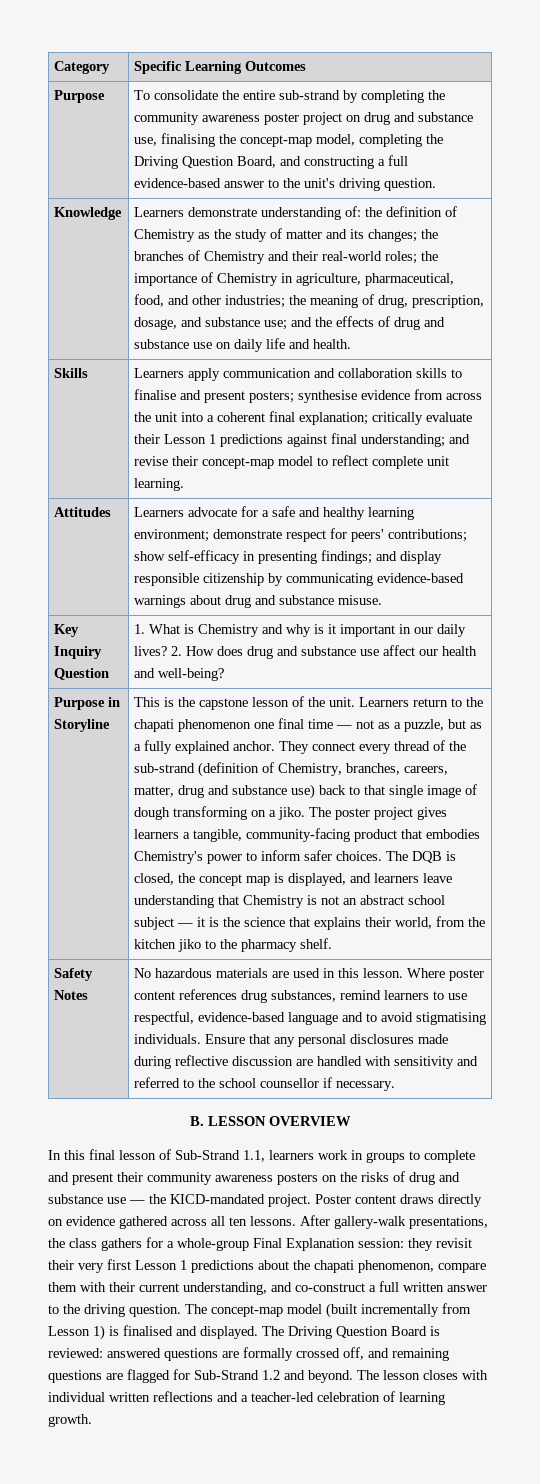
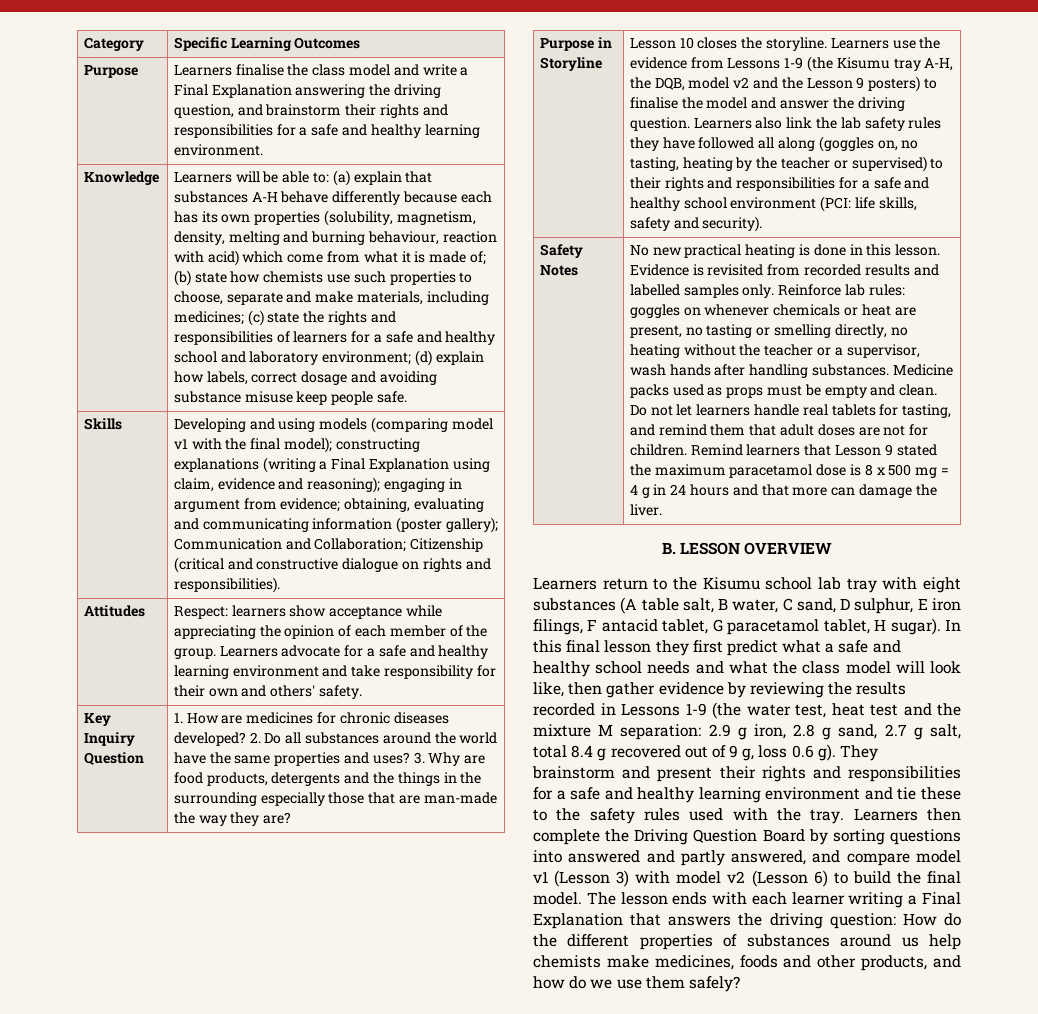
- Purpose | To consolidate the entire sub-strand by completing the community awareness poster project on drug and substance use, finalising the concept-map model, completing the Driving Question Board, and constructing a full evidence-based answer to the unit's driving question.
- Knowledge | Learners demonstrate understanding of: the definition of Chemistry as the study of matter and its changes; the branches of Chemistry and their real-world roles; the importance of Chemistry in agriculture, pharmaceutical, food, and other industries; the meaning of drug, prescription, dosage, and substance use; and the effects of drug and substance use on daily life and health.
- Skills | Learners apply communication and collaboration skills to finalise and present posters; synthesise evidence from across the unit into a coherent final explanation; critically evaluate their Lesson 1 predictions against final understanding; and revise their concept-map model to reflect complete unit learning.
- Attitudes | Learners advocate for a safe and healthy learning environment; demonstrate respect for peers' contributions; show self-efficacy in presenting findings; and display responsible citizenship by communicating evidence-based warnings about drug and substance misuse.
- Key Inquiry Question | 1. What is Chemistry and why is it important in our daily lives? 2. How does drug and substance use affect our health and well-being?
- Purpose in Storyline | This is the capstone lesson of the unit. Learners return to the chapati phenomenon one final time — not as a puzzle, but as a fully explained anchor. They connect every thread of the sub-strand (definition of Chemistry, branches, careers, matter, drug and substance use) back to that single image of dough transforming on a jiko. The poster project gives learners a tangible, community-facing product that embodies Chemistry's power to inform safer choices. The DQB is closed, the concept map is displayed, and learners leave understanding that Chemistry is not an abstract school subject — it is the science that explains their world, from the kitchen jiko to the pharmacy shelf.
- Safety Notes | No hazardous materials are used in this lesson. Where poster content references drug substances, remind learners to use respectful, evidence-based language and to avoid stigmatising individuals. Ensure that any personal disclosures made during reflective discussion are handled with sensitivity and referred to the school counsellor if necessary.
+ Purpose | Learners finalise the class model and write a Final Explanation answering the driving question, and brainstorm their rights and responsibilities for a safe and healthy learning environment.
+ Knowledge | Learners will be able to: (a) explain that substances A-H behave differently because each has its own properties (solubility, magnetism, density, melting and burning behaviour, reaction with acid) which come from what it is made of; (b) state how chemists use such properties to choose, separate and make materials, including medicines; (c) state the rights and responsibilities of learners for a safe and healthy school and laboratory environment; (d) explain how labels, correct dosage and avoiding substance misuse keep people safe.
+ Skills | Developing and using models (comparing model v1 with the final model); constructing explanations (writing a Final Explanation using claim, evidence and reasoning); engaging in argument from evidence; obtaining, evaluating and communicating information (poster gallery); Communication and Collaboration; Citizenship (critical and constructive dialogue on rights and responsibilities).
+ Attitudes | Respect: learners show acceptance while appreciating the opinion of each member of the group. Learners advocate for a safe and healthy learning environment and take responsibility for their own and others' safety.
+ Key Inquiry Question | 1. How are medicines for chronic diseases developed? 2. Do all substances around the world have the same properties and uses? 3. Why are food products, detergents and the things in the surrounding especially those that are man-made the way they are?
+ Purpose in Storyline | Lesson 10 closes the storyline. Learners use the evidence from Lessons 1-9 (the Kisumu tray A-H, the DQB, model v2 and the Lesson 9 posters) to finalise the model and answer the driving question. Learners also link the lab safety rules they have followed all along (goggles on, no tasting, heating by the teacher or supervised) to their rights and responsibilities for a safe and healthy school environment (PCI: life skills, safety and security).
+ Safety Notes | No new practical heating is done in this lesson. Evidence is revisited from recorded results and labelled samples only. Reinforce lab rules: goggles on whenever chemicals or heat are present, no tasting or smelling directly, no heating without the teacher or a supervisor, wash hands after handling substances. Medicine packs used as props must be empty and clean. Do not let learners handle real tablets for tasting, and remind them that adult doses are not for children. Remind learners that Lesson 9 stated the maximum paracetamol dose is 8 x 500 mg = 4 g in 24 hours and that more can damage the liver.
  B. LESSON OVERVIEW
- In this final lesson of Sub-Strand 1.1, learners work in groups to complete and present their community awareness posters on the risks of drug and substance use — the KICD-mandated project. Poster content draws directly on evidence gathered across all ten lessons. After gallery-walk presentations, the class gathers for a whole-group Final Explanation session: they revisit their very first Lesson 1 predictions about the chapati phenomenon, compare them with their current understanding, and co-construct a full written answer to the driving question. The concept-map model (built incrementally from Lesson 1) is finalised and displayed. The Driving Question Board is reviewed: answered questions are formally crossed off, and remaining questions are flagged for Sub-Strand 1.2 and beyond. The lesson closes with individual written reflections and a teacher-led celebration of learning growth.
+ Learners return to the Kisumu school lab tray with eight substances (A table salt, B water, C sand, D sulphur, E iron filings, F antacid tablet, G paracetamol tablet, H sugar). In this final lesson they first predict what a safe and healthy school needs and what the class model will look like, then gather evidence by reviewing the results recorded in Lessons 1-9 (the water test, heat test and the mixture M separation: 2.9 g iron, 2.8 g sand, 2.7 g salt, total 8.4 g recovered out of 9 g, loss 0.6 g). They brainstorm and present their rights and responsibilities for a safe and healthy learning environment and tie these to the safety rules used with the tray. Learners then complete the Driving Question Board by sorting questions into answered and partly answered, and compare model v1 (Lesson 3) with model v2 (Lesson 6) to build the final model. The lesson ends with each learner writing a Final Explanation that answers the driving question: How do the different properties of substances around us help chemists make medicines, foods and other products, and how do we use them safely?

